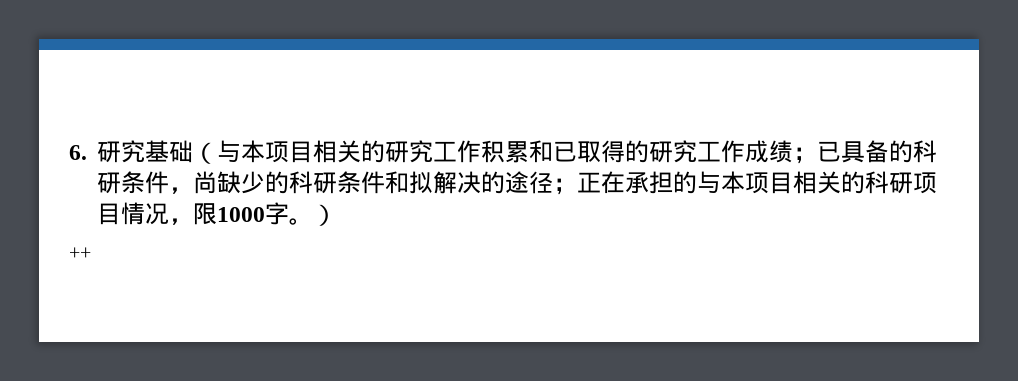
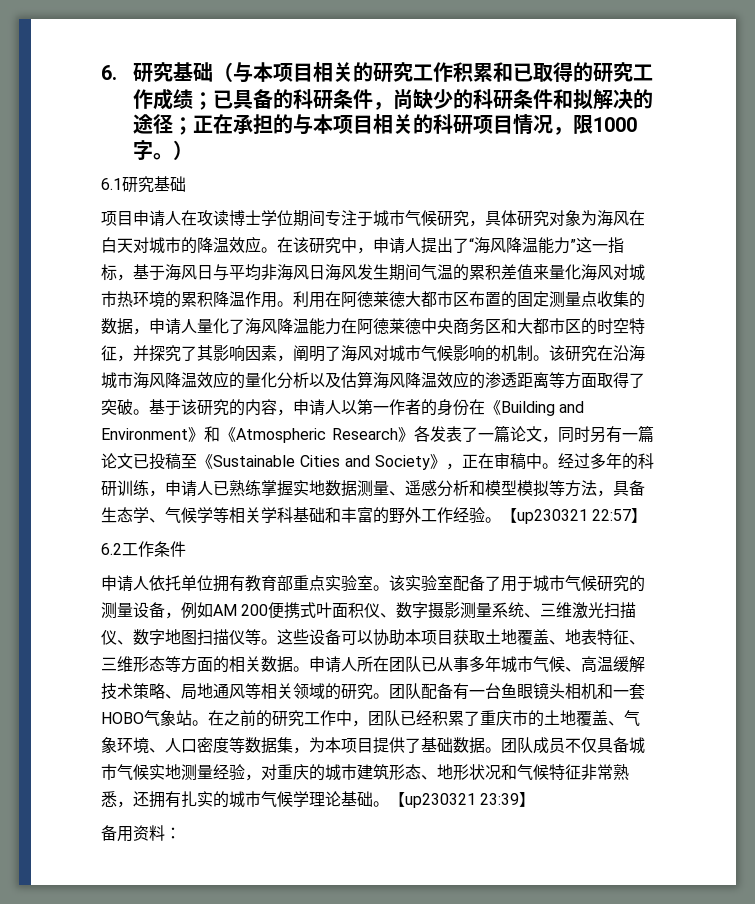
- ++
+ 6.1研究基础
+ 项目申请人在攻读博士学位期间专注于城市气候研究，具体研究对象为海风在白天对城市的降温效应。在该研究中，申请人提出了“海风降温能力”这一指标，基于海风日与平均非海风日海风发生期间气温的累积差值来量化海风对城市热环境的累积降温作用。利用在阿德莱德大都市区布置的固定测量点收集的数据，申请人量化了海风降温能力在阿德莱德中央商务区和大都市区的时空特征，并探究了其影响因素，阐明了海风对城市气候影响的机制。该研究在沿海城市海风降温效应的量化分析以及估算海风降温效应的渗透距离等方面取得了突破。基于该研究的内容，申请人以第一作者的身份在《Building and Environment》和《Atmospheric Research》各发表了一篇论文，同时另有一篇论文已投稿至《Sustainable Cities and Society》，正在审稿中。经过多年的科研训练，申请人已熟练掌握实地数据测量、遥感分析和模型模拟等方法，具备生态学、气候学等相关学科基础和丰富的野外工作经验。【up230321 22:57】
+ 6.2工作条件
+ 申请人依托单位拥有教育部重点实验室。该实验室配备了用于城市气候研究的测量设备，例如AM 200便携式叶面积仪、数字摄影测量系统、三维激光扫描仪、数字地图扫描仪等。这些设备可以协助本项目获取土地覆盖、地表特征、三维形态等方面的相关数据。申请人所在团队已从事多年城市气候、高温缓解技术策略、局地通风等相关领域的研究。团队配备有一台鱼眼镜头相机和一套HOBO气象站。在之前的研究工作中，团队已经积累了重庆市的土地覆盖、气象环境、人口密度等数据集，为本项目提供了基础数据。团队成员不仅具备城市气候实地测量经验，对重庆的城市建筑形态、地形状况和气候特征非常熟悉，还拥有扎实的城市气候学理论基础。【up230321 23:39】
+ 备用资料：

